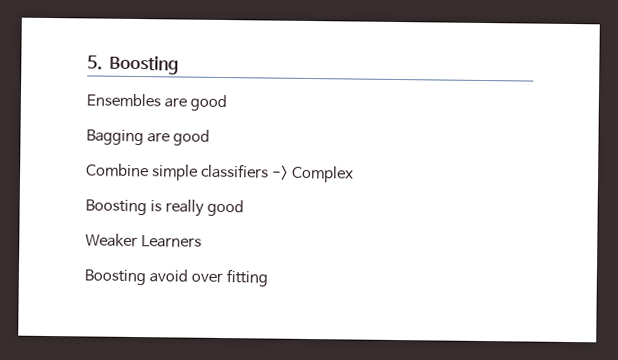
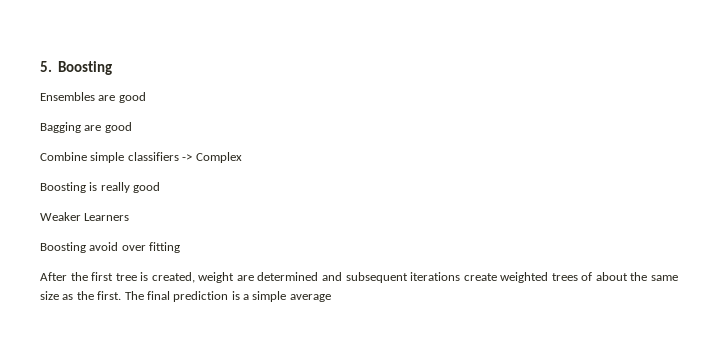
+ After the first tree is created, weight are determined and subsequent iterations create weighted trees of about the same size as the first. The final prediction is a simple average

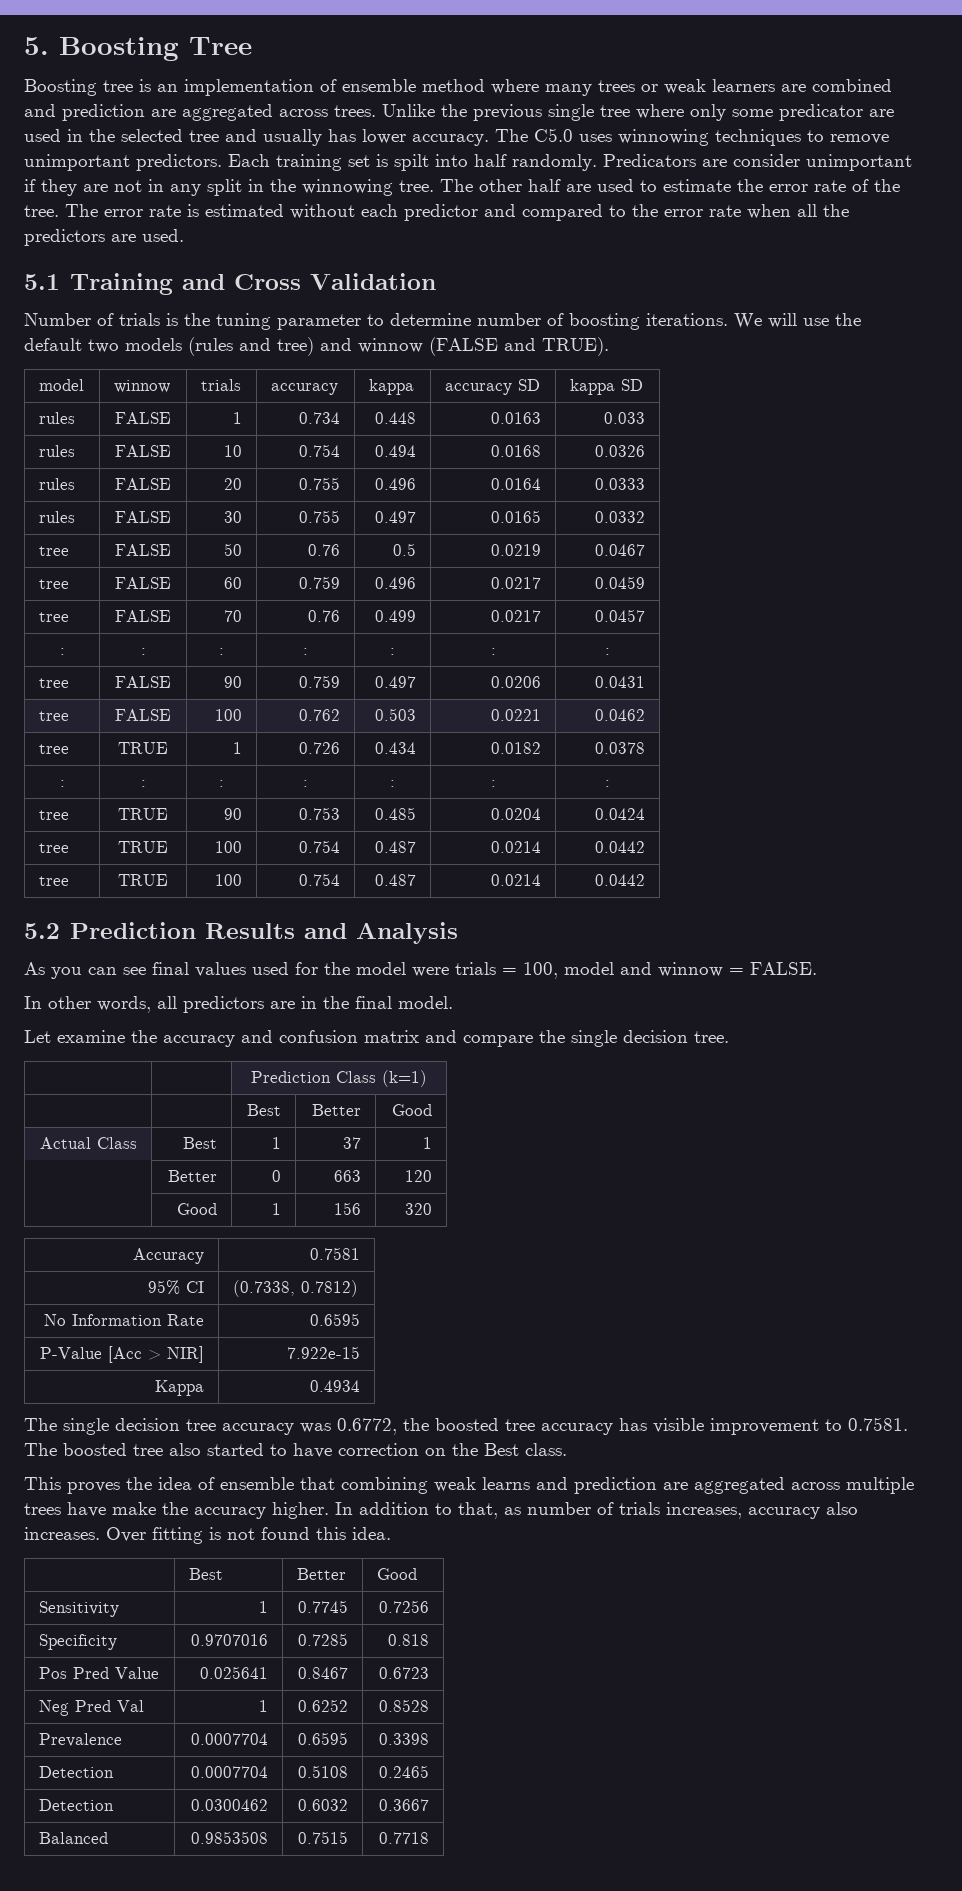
- 5. Boosting
- Ensembles are good
- Bagging are good
- Combine simple classifiers -> Complex
- Boosting is really good
- Weaker Learners
- Boosting avoid over fitting
- After the first tree is created, weight are determined and subsequent iterations create weighted trees of about the same size as the first. The final prediction is a simple average
+ 5. Boosting Tree
+ Boosting tree is an implementation of ensemble method where many trees or weak learners are combined and prediction are aggregated across trees. Unlike the previous single tree where only some predicator are used in the selected tree and usually has lower accuracy. The C5.0 uses winnowing techniques to remove unimportant predictors. Each training set is spilt into half randomly. Predicators are consider unimportant if they are not in any split in the winnowing tree. The other half are used to estimate the error rate of the tree. The error rate is estimated without each predictor and compared to the error rate when all the predictors are used.
+ 5.1 Training and Cross Validation
+ Number of trials is the tuning parameter to determine number of boosting iterations. We will use the default two models (rules and tree) and winnow (FALSE and TRUE).
+ model | winnow | trials | accuracy | kappa | accuracy SD | kappa SD
+ rules | FALSE | 1 | 0.734 | 0.448 | 0.0163 | 0.033
+ rules | FALSE | 10 | 0.754 | 0.494 | 0.0168 | 0.0326
+ rules | FALSE | 20 | 0.755 | 0.496 | 0.0164 | 0.0333
+ rules | FALSE | 30 | 0.755 | 0.497 | 0.0165 | 0.0332
+ tree | FALSE | 50 | 0.76 | 0.5 | 0.0219 | 0.0467
+ tree | FALSE | 60 | 0.759 | 0.496 | 0.0217 | 0.0459
+ tree | FALSE | 70 | 0.76 | 0.499 | 0.0217 | 0.0457
+ : | : | : | : | : | : | :
+ tree | FALSE | 90 | 0.759 | 0.497 | 0.0206 | 0.0431
+ tree | FALSE | 100 | 0.762 | 0.503 | 0.0221 | 0.0462
+ tree | TRUE | 1 | 0.726 | 0.434 | 0.0182 | 0.0378
+ : | : | : | : | : | : | :
+ tree | TRUE | 90 | 0.753 | 0.485 | 0.0204 | 0.0424
+ tree | TRUE | 100 | 0.754 | 0.487 | 0.0214 | 0.0442
+ tree | TRUE | 100 | 0.754 | 0.487 | 0.0214 | 0.0442
+ 5.2 Prediction Results and Analysis
+ As you can see final values used for the model were trials = 100, model and winnow = FALSE.
+ In other words, all predictors are in the final model.
+ Let examine the accuracy and confusion matrix and compare the single decision tree.
+ | | Prediction Class (k=1)
+ | | Best | Better | Good
+ Actual Class | Best | 1 | 37 | 1
+ | Better | 0 | 663 | 120
+ | Good | 1 | 156 | 320
+ Accuracy | 0.7581
+ 95% CI | (0.7338, 0.7812)
+ No Information Rate | 0.6595
+ P-Value [Acc > NIR] | 7.922e-15
+ Kappa | 0.4934
+ The single decision tree accuracy was 0.6772, the boosted tree accuracy has visible improvement to 0.7581. The boosted tree also started to have correction on the Best class.
+ This proves the idea of ensemble that combining weak learns and prediction are aggregated across multiple trees have make the accuracy higher. In addition to that, as number of trials increases, accuracy also increases. Over fitting is not found this idea.
+ | Best | Better | Good
+ Sensitivity | 1 | 0.7745 | 0.7256
+ Specificity | 0.9707016 | 0.7285 | 0.818
+ Pos Pred Value | 0.025641 | 0.8467 | 0.6723
+ Neg Pred Val | 1 | 0.6252 | 0.8528
+ Prevalence | 0.0007704 | 0.6595 | 0.3398
+ Detection | 0.0007704 | 0.5108 | 0.2465
+ Detection | 0.0300462 | 0.6032 | 0.3667
+ Balanced | 0.9853508 | 0.7515 | 0.7718

